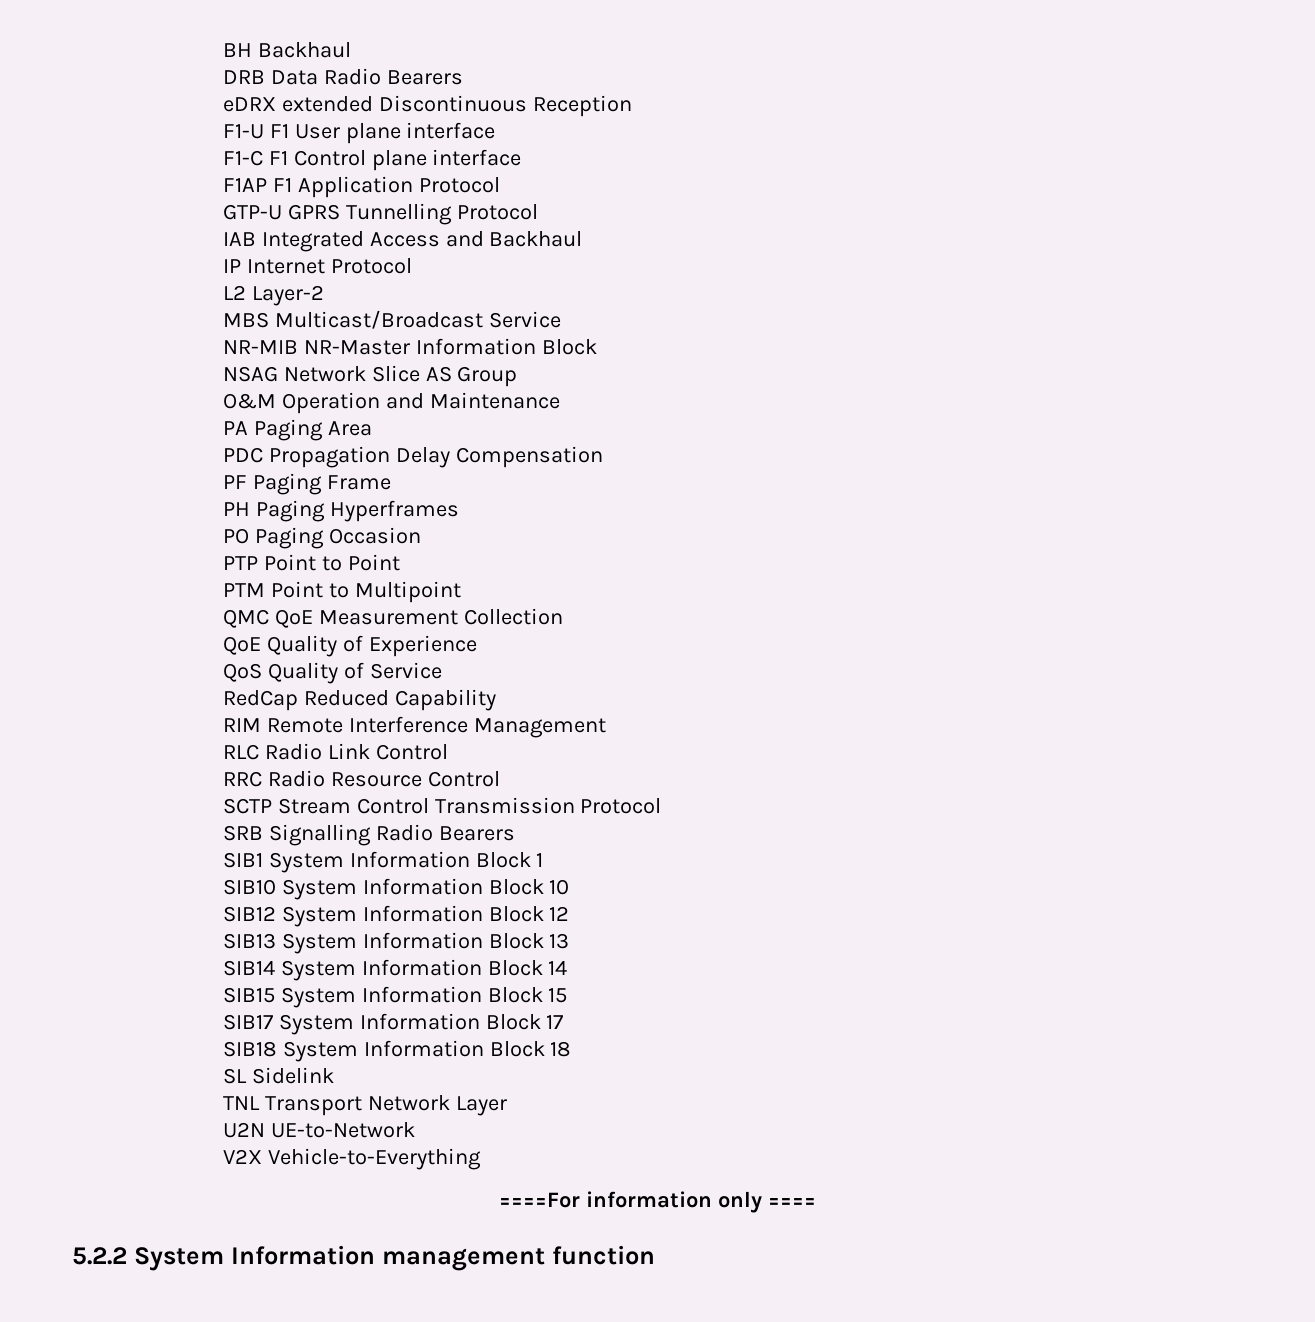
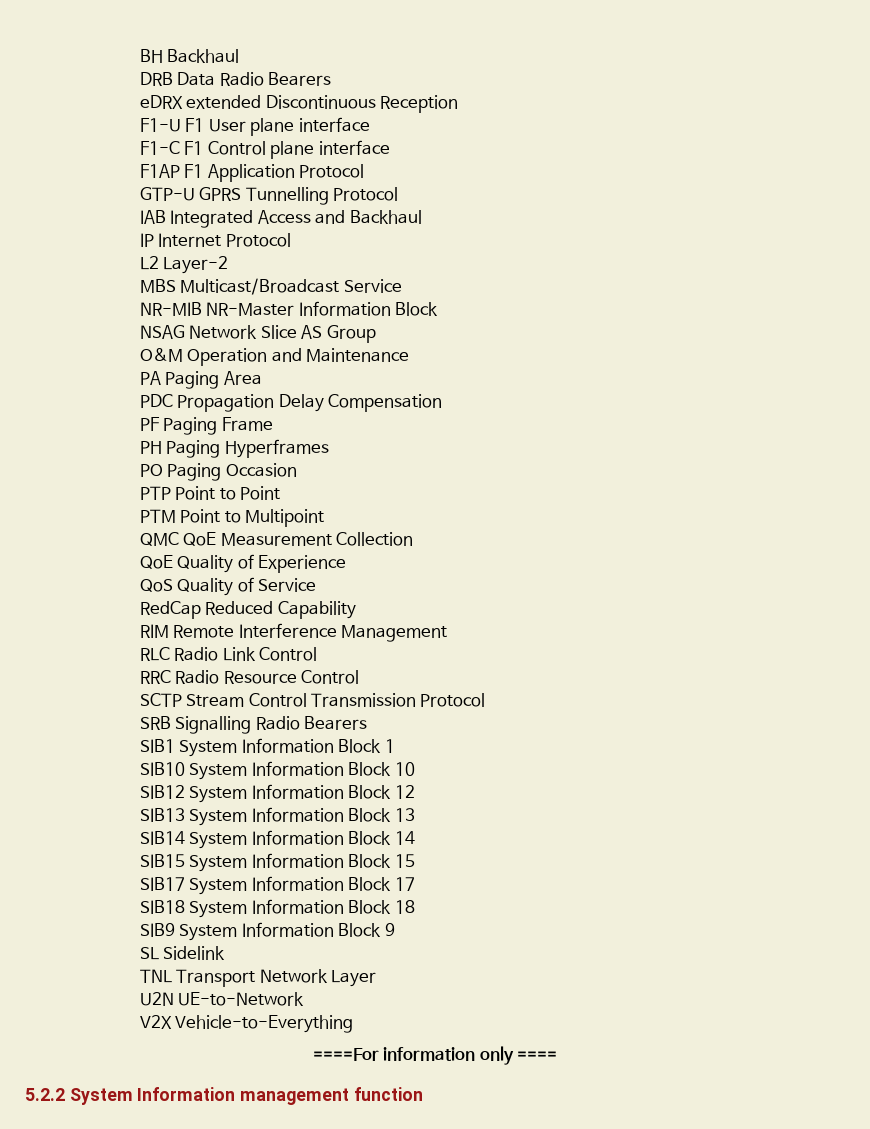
+ SIB9 System Information Block 9

